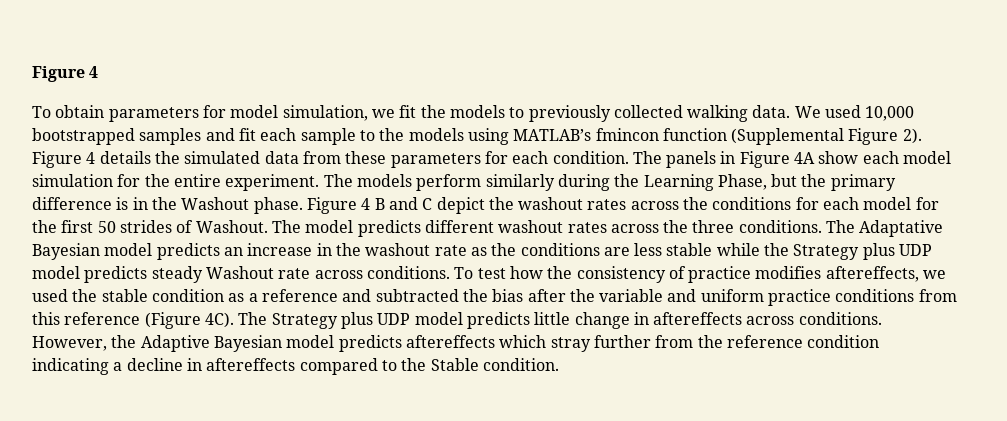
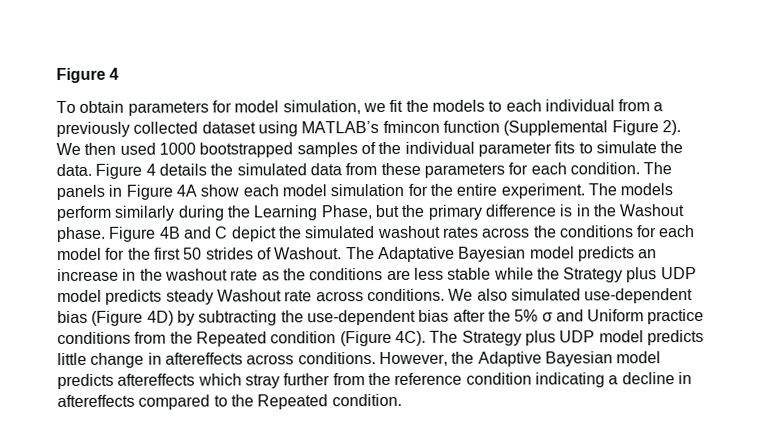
- To obtain parameters for model simulation, we fit the models to previously collected walking data. We used 10,000 bootstrapped samples and fit each sample to the models using MATLAB’s fmincon function (Supplemental Figure 2).
+ To obtain parameters for model simulation, we fit the models to each individual from a previously collected dataset using MATLAB’s fmincon function (Supplemental Figure 2).
+ We then used 1000 bootstrapped samples of the individual parameter fits to simulate the data.
- Figure 4 B and C depict the washout rates across the conditions for each model for the first 50 strides of Washout.
+ Figure 4B and C depict the simulated washout rates across the conditions for each model for the first 50 strides of Washout.
- The model predicts different washout rates across the three conditions. The Adaptative Bayesian model predicts an increase in the washout rate as the conditions are less stable while the Strategy plus UDP model predicts steady Washout rate across conditions.
+ The Adaptative Bayesian model predicts an increase in the washout rate as the conditions are less stable while the Strategy plus UDP model predicts steady Washout rate across conditions.
- To test how the consistency of practice modifies aftereffects, we used the stable condition as a reference and subtracted the bias after the variable and uniform practice conditions from this reference (Figure 4C).
+ We also simulated use-dependent bias (Figure 4D) by subtracting the use-dependent bias after the 5% σ and Uniform practice conditions from the Repeated condition (Figure 4C).
- However, the Adaptive Bayesian model predicts aftereffects which stray further from the reference condition indicating a decline in aftereffects compared to the Stable condition.
+ However, the Adaptive Bayesian model predicts aftereffects which stray further from the reference condition indicating a decline in aftereffects compared to the Repeated condition.

